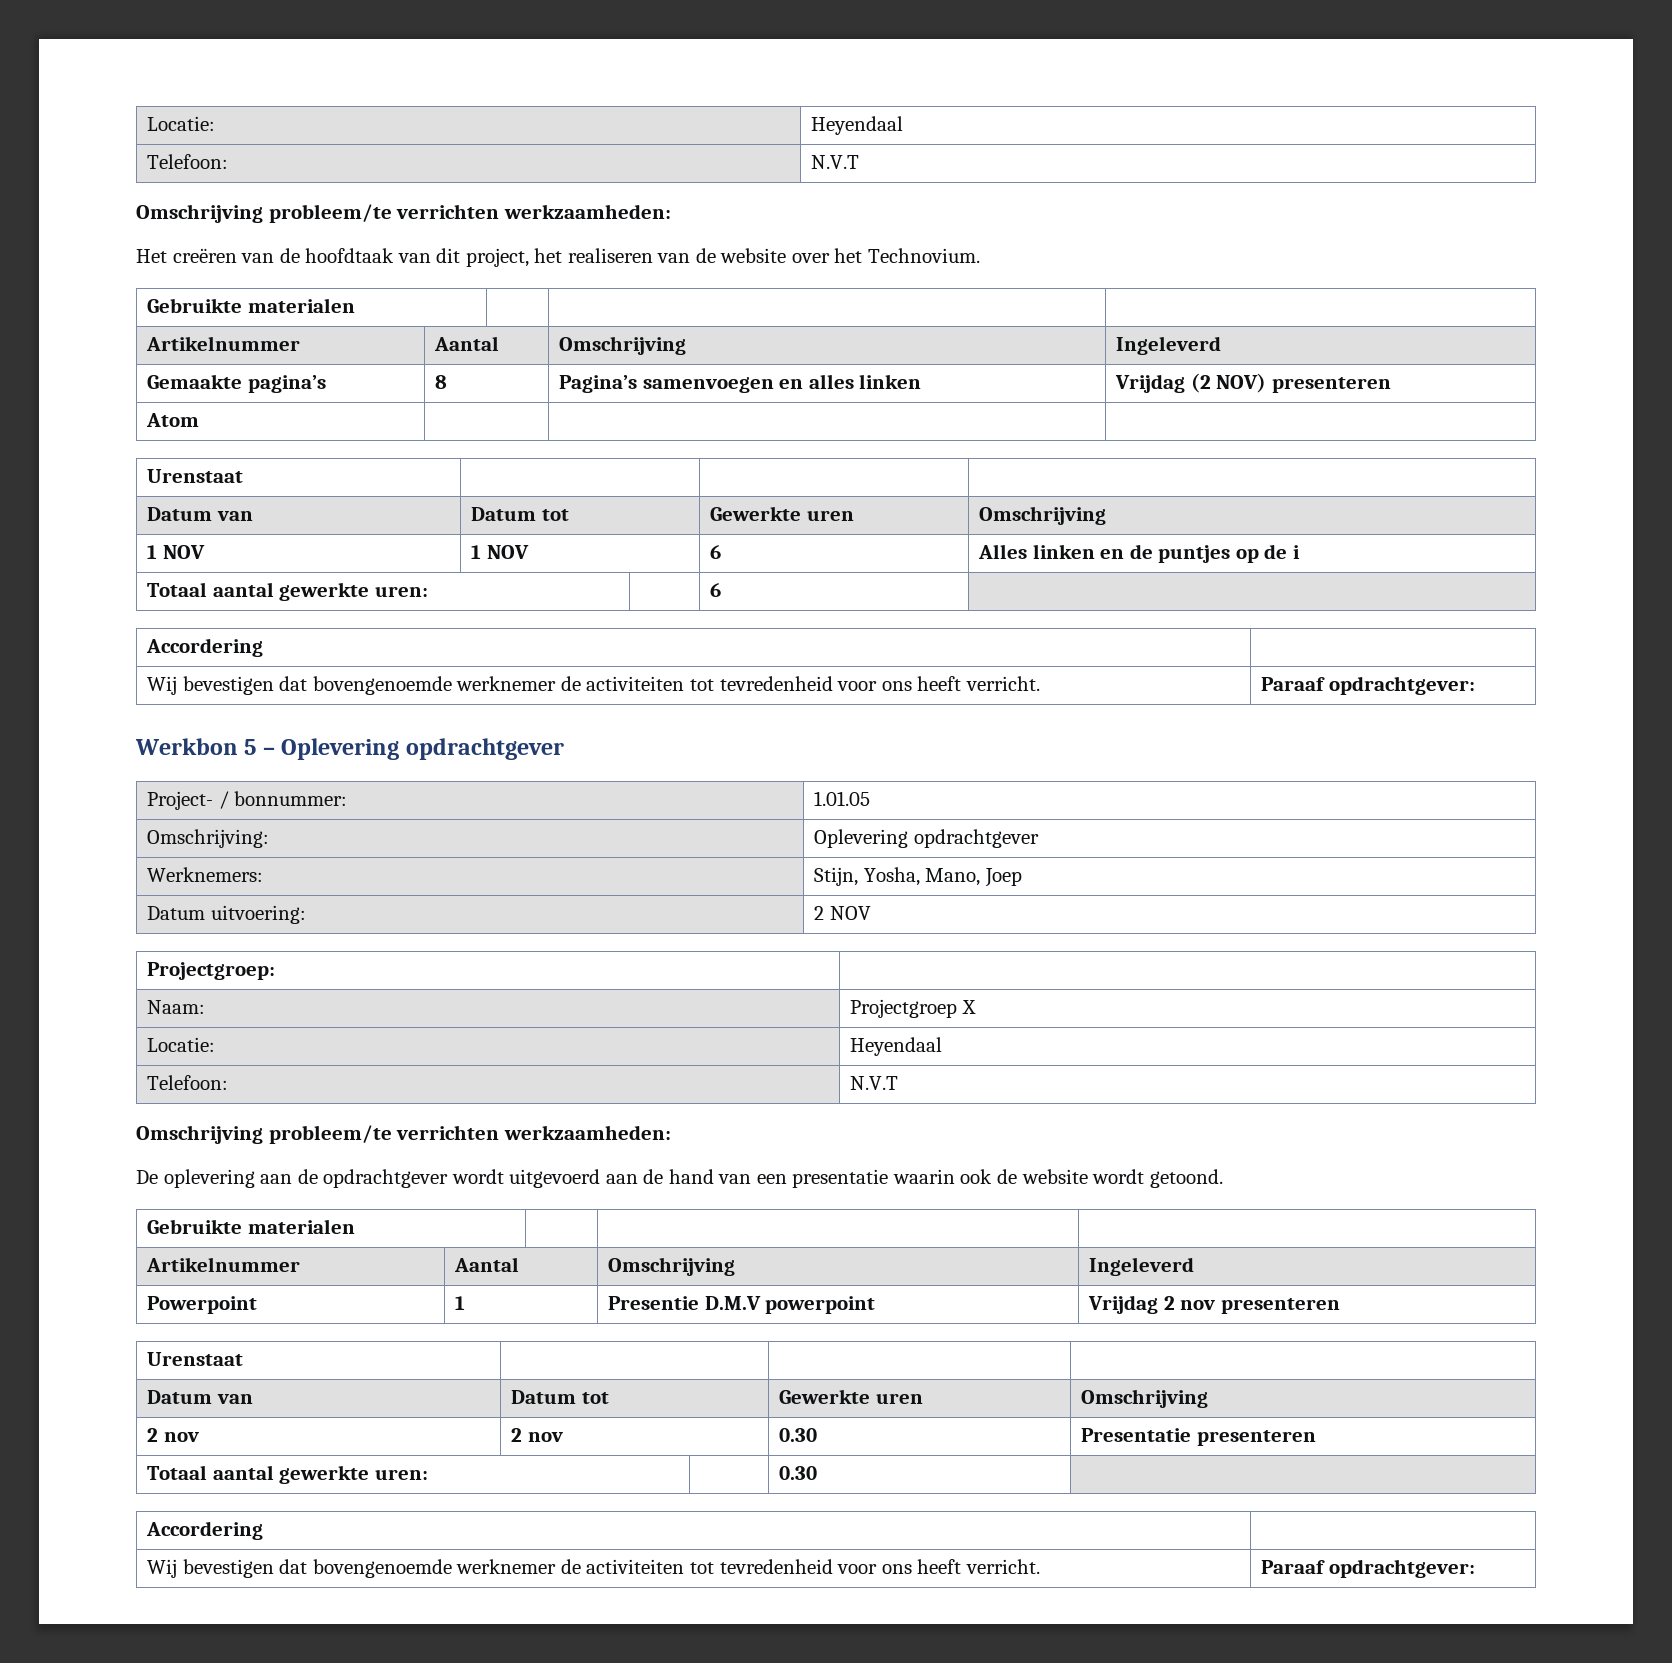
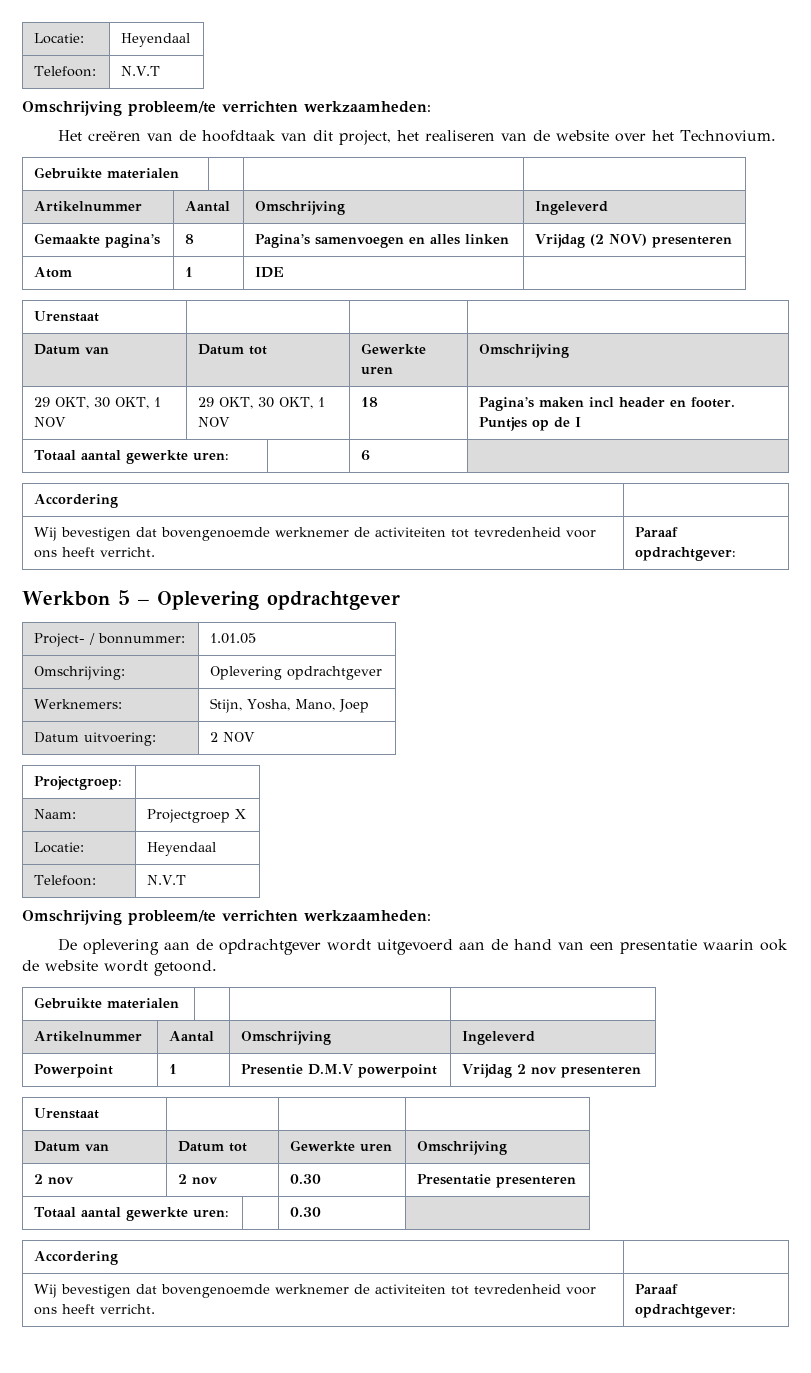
- Atom | | |
+ Atom | 1 | IDE |
  Urenstaat | | |
  Datum van | Datum tot | Gewerkte uren | Omschrijving
- 1 NOV | 1 NOV | 6 | Alles linken en de puntjes op de i
+ 29 OKT, 30 OKT, 1 NOV | 29 OKT, 30 OKT, 1 NOV | 18 | Pagina’s maken incl header en footer. Puntjes op de I

